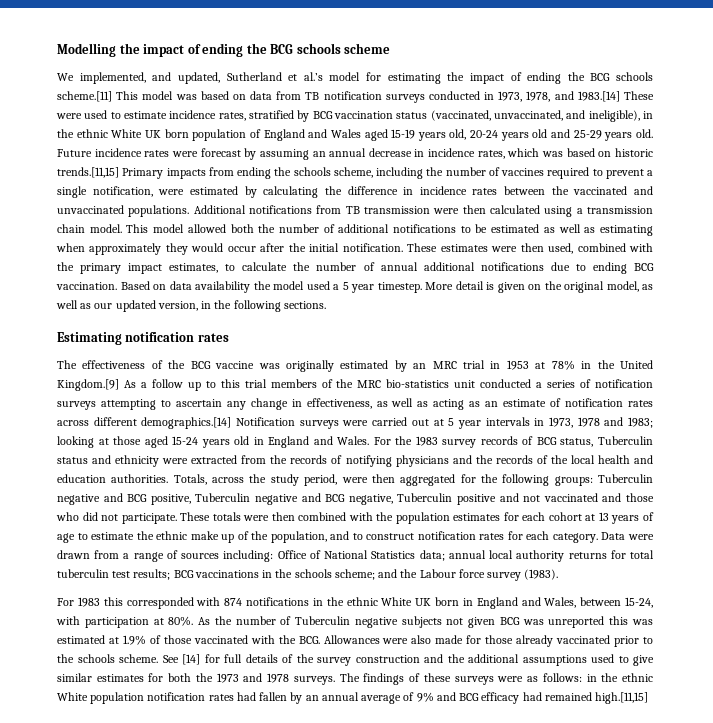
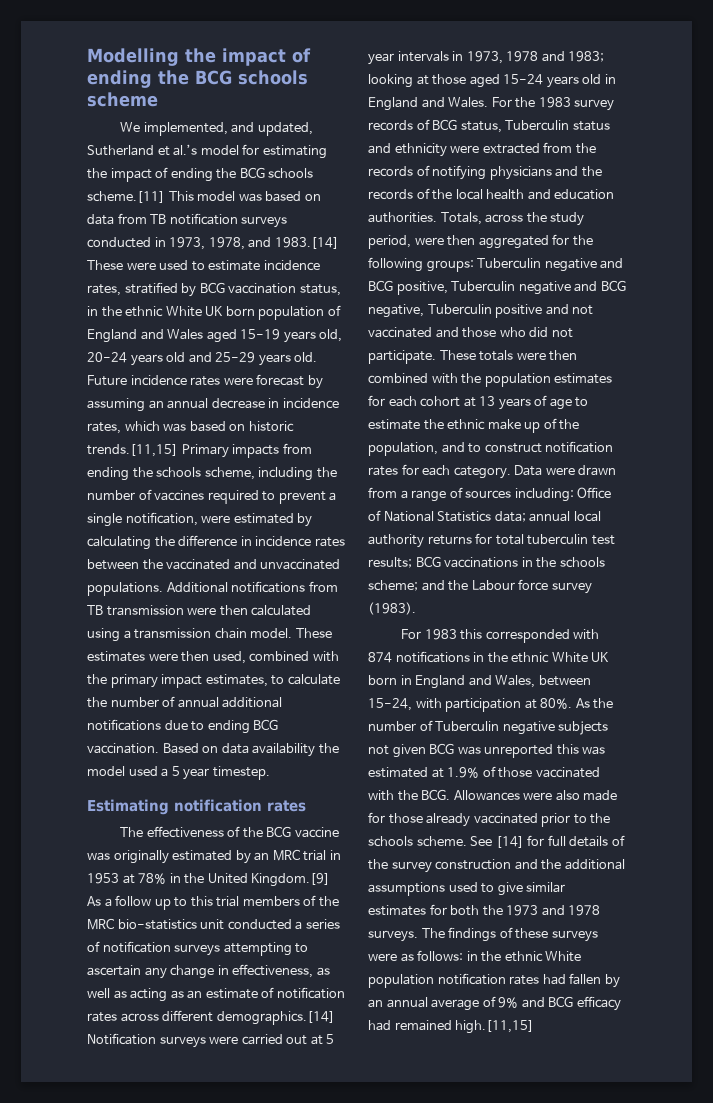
- We implemented, and updated, Sutherland et al.’s model for estimating the impact of ending the BCG schools scheme.[11] This model was based on data from TB notification surveys conducted in 1973, 1978, and 1983.[14] These were used to estimate incidence rates, stratified by BCG vaccination status (vaccinated, unvaccinated, and ineligible), in the ethnic White UK born population of England and Wales aged 15-19 years old, 20-24 years old and 25-29 years old.
+ We implemented, and updated, Sutherland et al.’s model for estimating the impact of ending the BCG schools scheme.[11] This model was based on data from TB notification surveys conducted in 1973, 1978, and 1983.[14] These were used to estimate incidence rates, stratified by BCG vaccination status, in the ethnic White UK born population of England and Wales aged 15-19 years old, 20-24 years old and 25-29 years old.
- This model allowed both the number of additional notifications to be estimated as well as estimating when approximately they would occur after the initial notification.
- More detail is given on the original model, as well as our updated version, in the following sections.

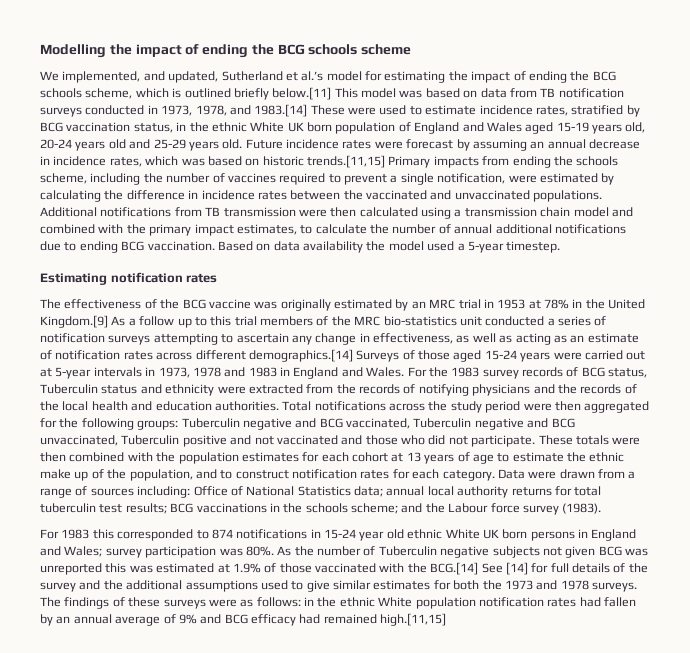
- We implemented, and updated, Sutherland et al.’s model for estimating the impact of ending the BCG schools scheme.[11] This model was based on data from TB notification surveys conducted in 1973, 1978, and 1983.[14] These were used to estimate incidence rates, stratified by BCG vaccination status, in the ethnic White UK born population of England and Wales aged 15-19 years old, 20-24 years old and 25-29 years old.
+ We implemented, and updated, Sutherland et al.’s model for estimating the impact of ending the BCG schools scheme, which is outlined briefly below.[11] This model was based on data from TB notification surveys conducted in 1973, 1978, and 1983.[14] These were used to estimate incidence rates, stratified by BCG vaccination status, in the ethnic White UK born population of England and Wales aged 15-19 years old, 20-24 years old and 25-29 years old.
- Additional notifications from TB transmission were then calculated using a transmission chain model. These estimates were then used, combined with the primary impact estimates, to calculate the number of annual additional notifications due to ending BCG vaccination.
+ Additional notifications from TB transmission were then calculated using a transmission chain model and combined with the primary impact estimates, to calculate the number of annual additional notifications due to ending BCG vaccination.
- Based on data availability the model used a 5 year timestep.
+ Based on data availability the model used a 5-year timestep.
- The effectiveness of the BCG vaccine was originally estimated by an MRC trial in 1953 at 78% in the United Kingdom.[9] As a follow up to this trial members of the MRC bio-statistics unit conducted a series of notification surveys attempting to ascertain any change in effectiveness, as well as acting as an estimate of notification rates across different demographics.[14] Notification surveys were carried out at 5 year intervals in 1973, 1978 and 1983; looking at those aged 15-24 years old in England and Wales.
+ The effectiveness of the BCG vaccine was originally estimated by an MRC trial in 1953 at 78% in the United Kingdom.[9] As a follow up to this trial members of the MRC bio-statistics unit conducted a series of notification surveys attempting to ascertain any change in effectiveness, as well as acting as an estimate of notification rates across different demographics.[14] Surveys of those aged 15-24 years were carried out at 5-year intervals in 1973, 1978 and 1983 in England and Wales.
- Totals, across the study period, were then aggregated for the following groups: Tuberculin negative and BCG positive, Tuberculin negative and BCG negative, Tuberculin positive and not vaccinated and those who did not participate.
+ Total notifications across the study period were then aggregated for the following groups: Tuberculin negative and BCG vaccinated, Tuberculin negative and BCG unvaccinated, Tuberculin positive and not vaccinated and those who did not participate.
- For 1983 this corresponded with 874 notifications in the ethnic White UK born in England and Wales, between 15-24, with participation at 80%.
+ For 1983 this corresponded to 874 notifications in 15-24 year old ethnic White UK born persons in England and Wales; survey participation was 80%.
- As the number of Tuberculin negative subjects not given BCG was unreported this was estimated at 1.9% of those vaccinated with the BCG. Allowances were also made for those already vaccinated prior to the schools scheme. See [14] for full details of the survey construction and the additional assumptions used to give similar estimates for both the 1973 and 1978 surveys.
+ As the number of Tuberculin negative subjects not given BCG was unreported this was estimated at 1.9% of those vaccinated with the BCG.[14] See [14] for full details of the survey and the additional assumptions used to give similar estimates for both the 1973 and 1978 surveys.

